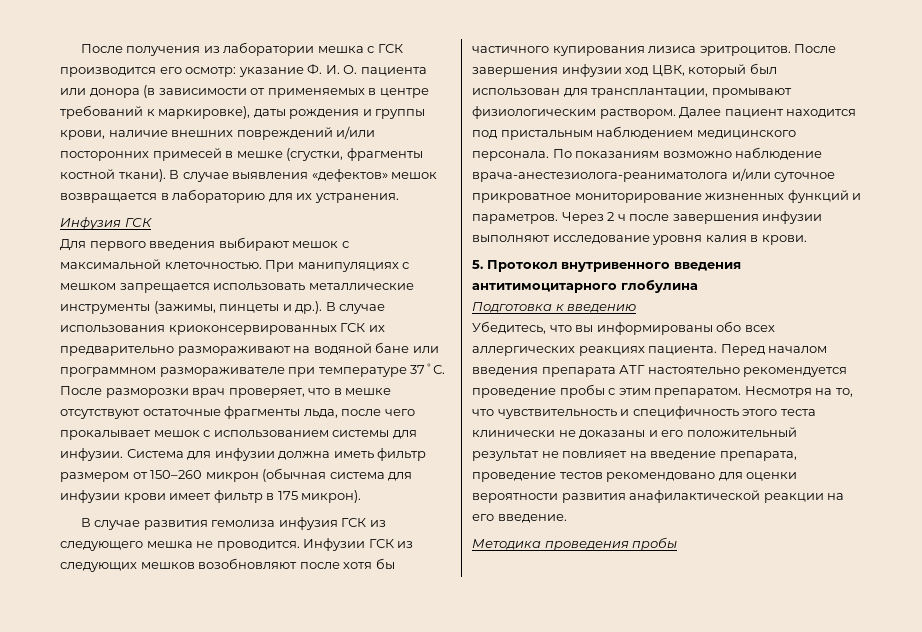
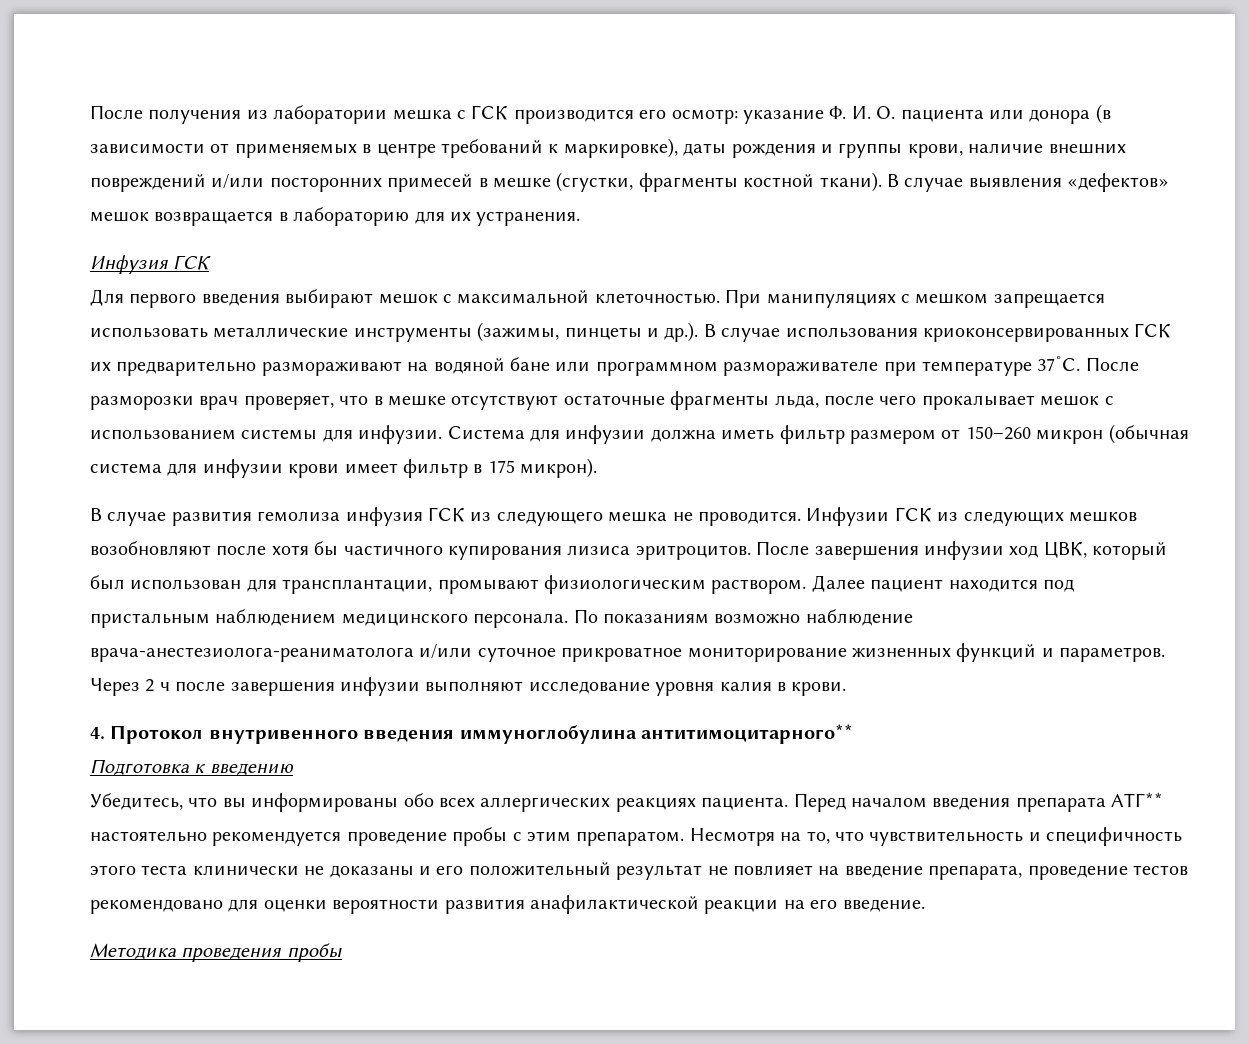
- 5. Протокол внутривенного введения антитимоцитарного глобулина
+ 4. Протокол внутривенного введения иммуноглобулина антитимоцитарного**
- Перед началом введения препарата АТГ настоятельно рекомендуется проведение пробы с этим препаратом.
+ Перед началом введения препарата АТГ** настоятельно рекомендуется проведение пробы с этим препаратом.

